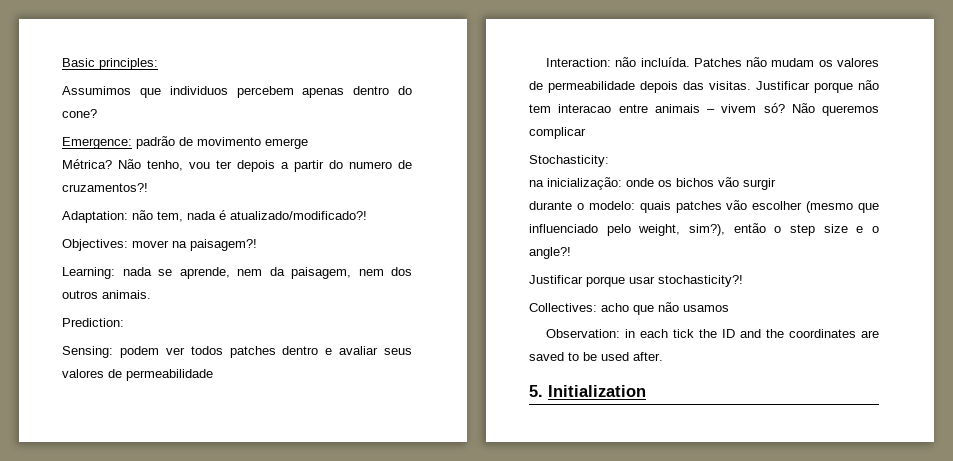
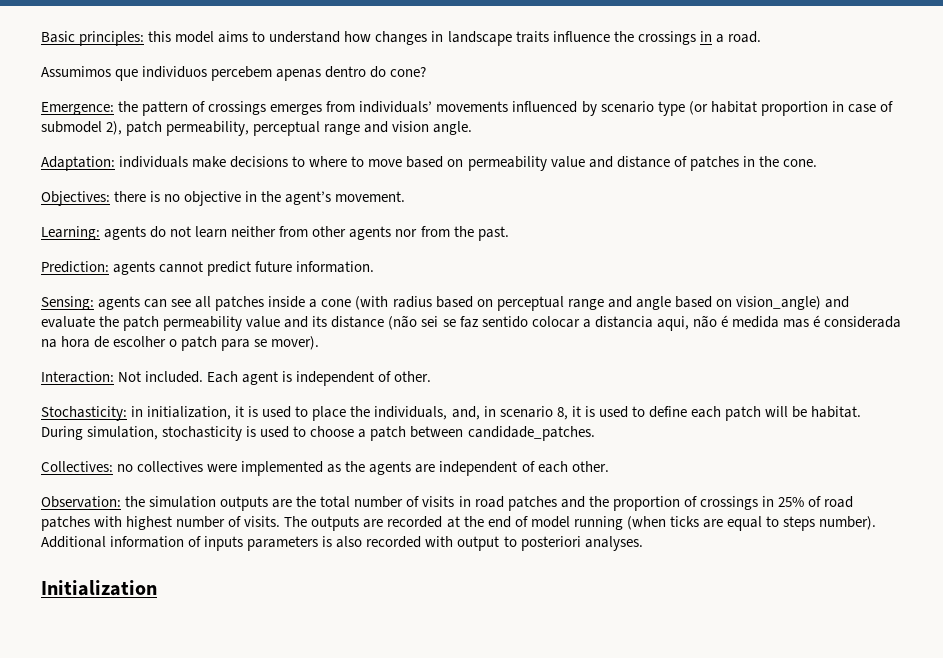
- Basic principles:
+ Basic principles: this model aims to understand how changes in landscape traits influence the crossings in a road.
- Emergence: padrão de movimento emerge
- Métrica? Não tenho, vou ter depois a partir do numero de cruzamentos?!
- Adaptation: não tem, nada é atualizado/modificado?!
- Objectives: mover na paisagem?!
- Learning: nada se aprende, nem da paisagem, nem dos outros animais.
- Prediction:
- Sensing: podem ver todos patches dentro e avaliar seus valores de permeabilidade
- Interaction: não incluída. Patches não mudam os valores de permeabilidade depois das visitas. Justificar porque não tem interacao entre animais – vivem só? Não queremos complicar
- Stochasticity:
- na inicialização: onde os bichos vão surgir
- durante o modelo: quais patches vão escolher (mesmo que influenciado pelo weight, sim?), então o step size e o angle?!
- Justificar porque usar stochasticity?!
- Collectives: acho que não usamos
- Observation: in each tick the ID and the coordinates are saved to be used after.
- 5. Initialization
+ Emergence: the pattern of crossings emerges from individuals’ movements influenced by scenario type (or habitat proportion in case of submodel 2), patch permeability, perceptual range and vision angle.
+ Adaptation: individuals make decisions to where to move based on permeability value and distance of patches in the cone.
+ Objectives: there is no objective in the agent’s movement.
+ Learning: agents do not learn neither from other agents nor from the past.
+ Prediction: agents cannot predict future information.
+ Sensing: agents can see all patches inside a cone (with radius based on perceptual range and angle based on vision_angle) and evaluate the patch permeability value and its distance (não sei se faz sentido colocar a distancia aqui, não é medida mas é considerada na hora de escolher o patch para se mover).
+ Interaction: Not included. Each agent is independent of other.
+ Stochasticity: in initialization, it is used to place the individuals, and, in scenario 8, it is used to define each patch will be habitat. During simulation, stochasticity is used to choose a patch between candidade_patches.
+ Collectives: no collectives were implemented as the agents are independent of each other.
+ Observation: the simulation outputs are the total number of visits in road patches and the proportion of crossings in 25% of road patches with highest number of visits. The outputs are recorded at the end of model running (when ticks are equal to steps number). Additional information of inputs parameters is also recorded with output to posteriori analyses.
+ Initialization

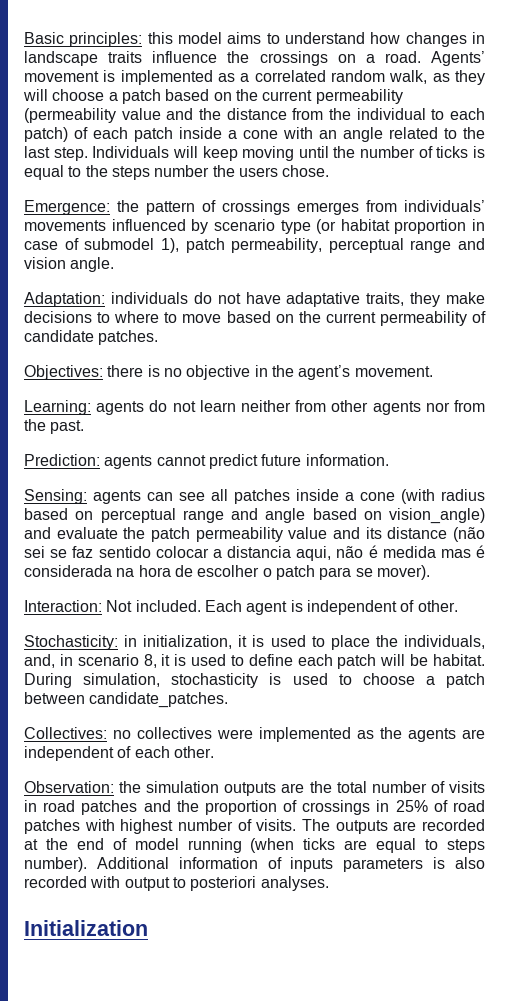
- Basic principles: this model aims to understand how changes in landscape traits influence the crossings in a road.
- Assumimos que individuos percebem apenas dentro do cone?
+ Basic principles: this model aims to understand how changes in landscape traits influence the crossings on a road. Agents’ movement is implemented as a correlated random walk, as they will choose a patch based on the current permeability (permeability value and the distance from the individual to each patch) of each patch inside a cone with an angle related to the last step. Individuals will keep moving until the number of ticks is equal to the steps number the users chose.
- Emergence: the pattern of crossings emerges from individuals’ movements influenced by scenario type (or habitat proportion in case of submodel 2), patch permeability, perceptual range and vision angle.
+ Emergence: the pattern of crossings emerges from individuals’ movements influenced by scenario type (or habitat proportion in case of submodel 1), patch permeability, perceptual range and vision angle.
- Adaptation: individuals make decisions to where to move based on permeability value and distance of patches in the cone.
+ Adaptation: individuals do not have adaptative traits, they make decisions to where to move based on the current permeability of candidate patches.
- During simulation, stochasticity is used to choose a patch between candidade_patches.
+ During simulation, stochasticity is used to choose a patch between candidate_patches.

